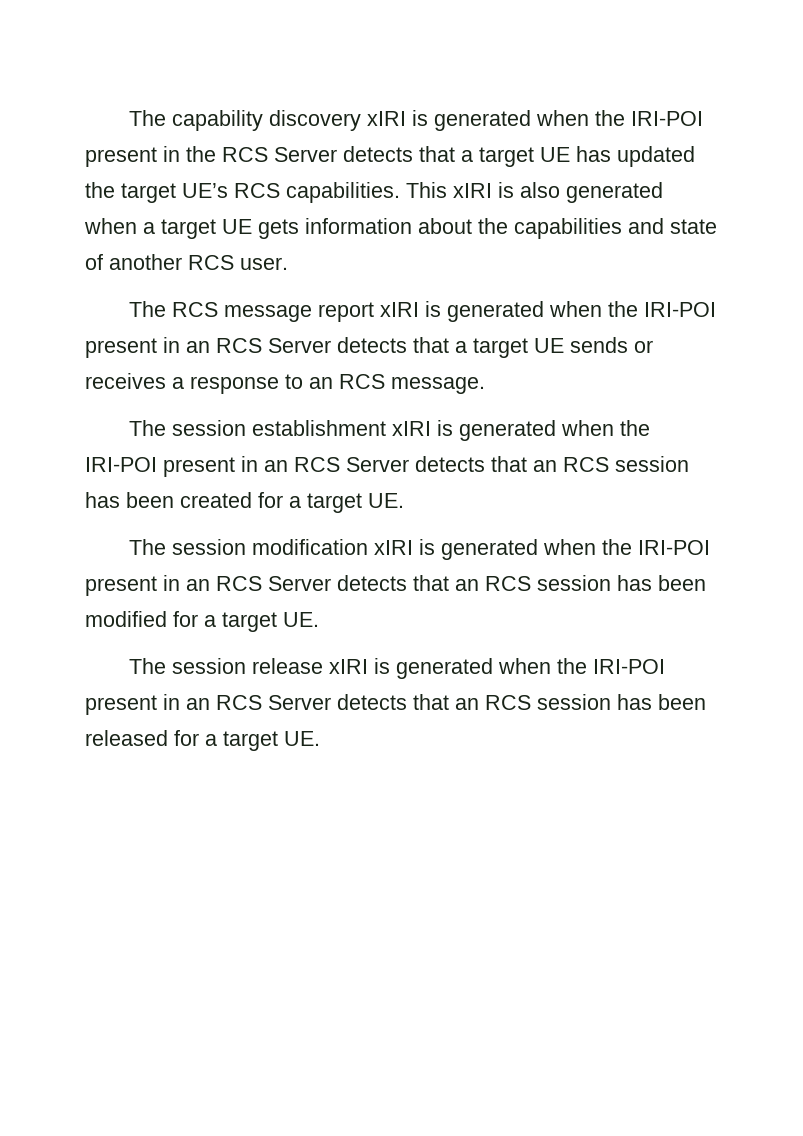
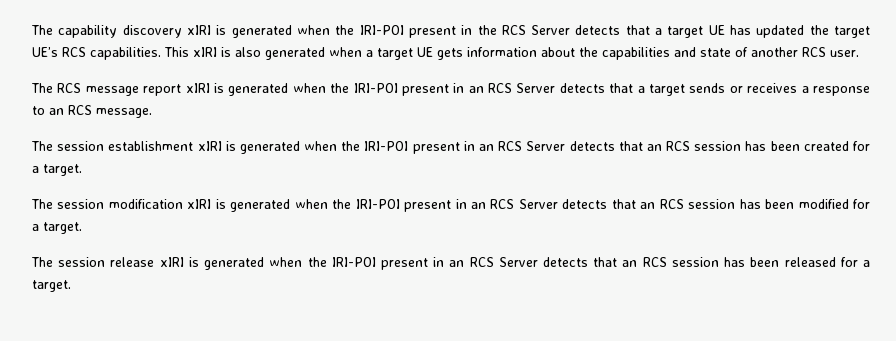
- The RCS message report xIRI is generated when the IRI-POI present in an RCS Server detects that a target UE sends or receives a response to an RCS message.
+ The RCS message report xIRI is generated when the IRI-POI present in an RCS Server detects that a target sends or receives a response to an RCS message.
- The session establishment xIRI is generated when the IRI-POI present in an RCS Server detects that an RCS session has been created for a target UE.
+ The session establishment xIRI is generated when the IRI-POI present in an RCS Server detects that an RCS session has been created for a target.
- The session modification xIRI is generated when the IRI-POI present in an RCS Server detects that an RCS session has been modified for a target UE.
+ The session modification xIRI is generated when the IRI-POI present in an RCS Server detects that an RCS session has been modified for a target.
- The session release xIRI is generated when the IRI-POI present in an RCS Server detects that an RCS session has been released for a target UE.
+ The session release xIRI is generated when the IRI-POI present in an RCS Server detects that an RCS session has been released for a target.

